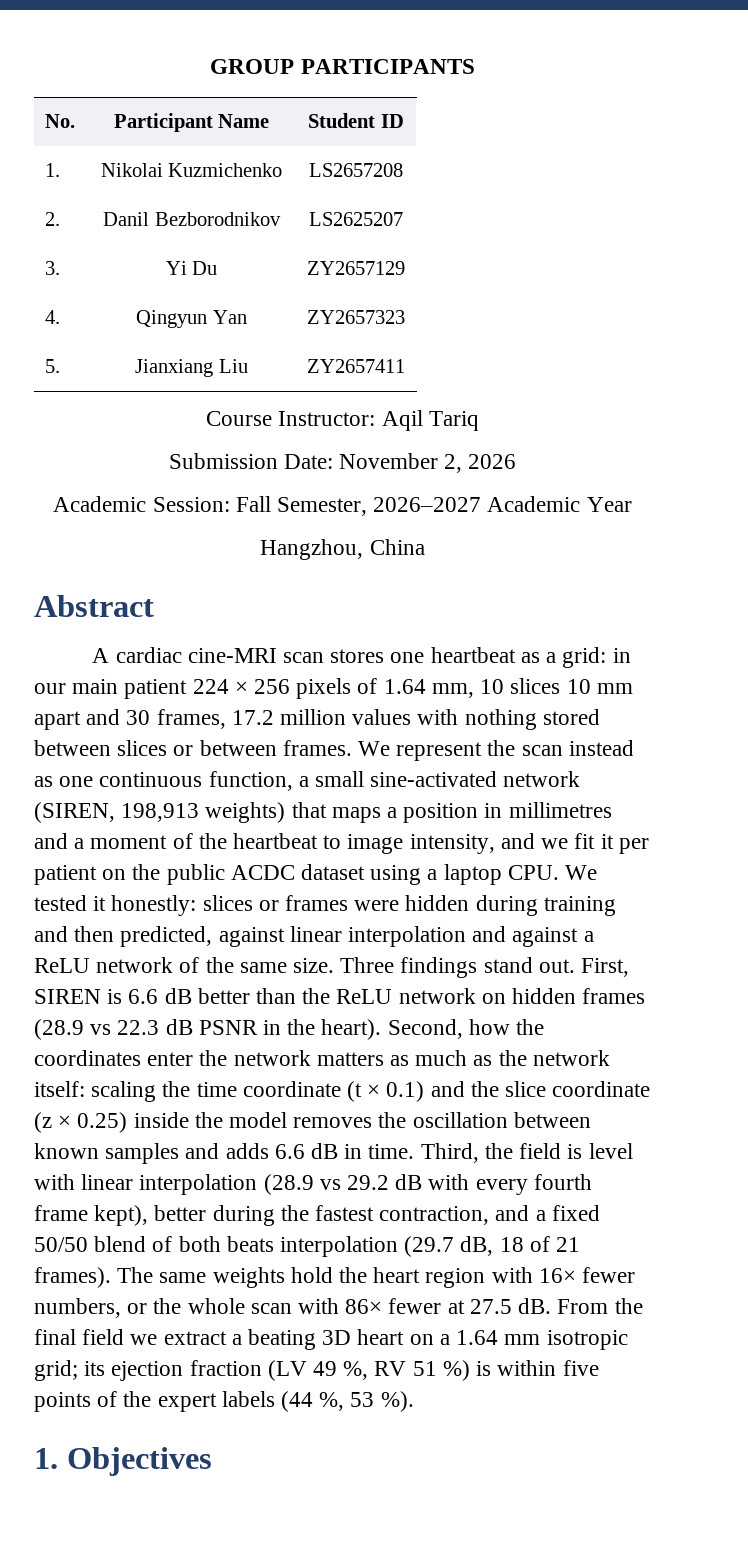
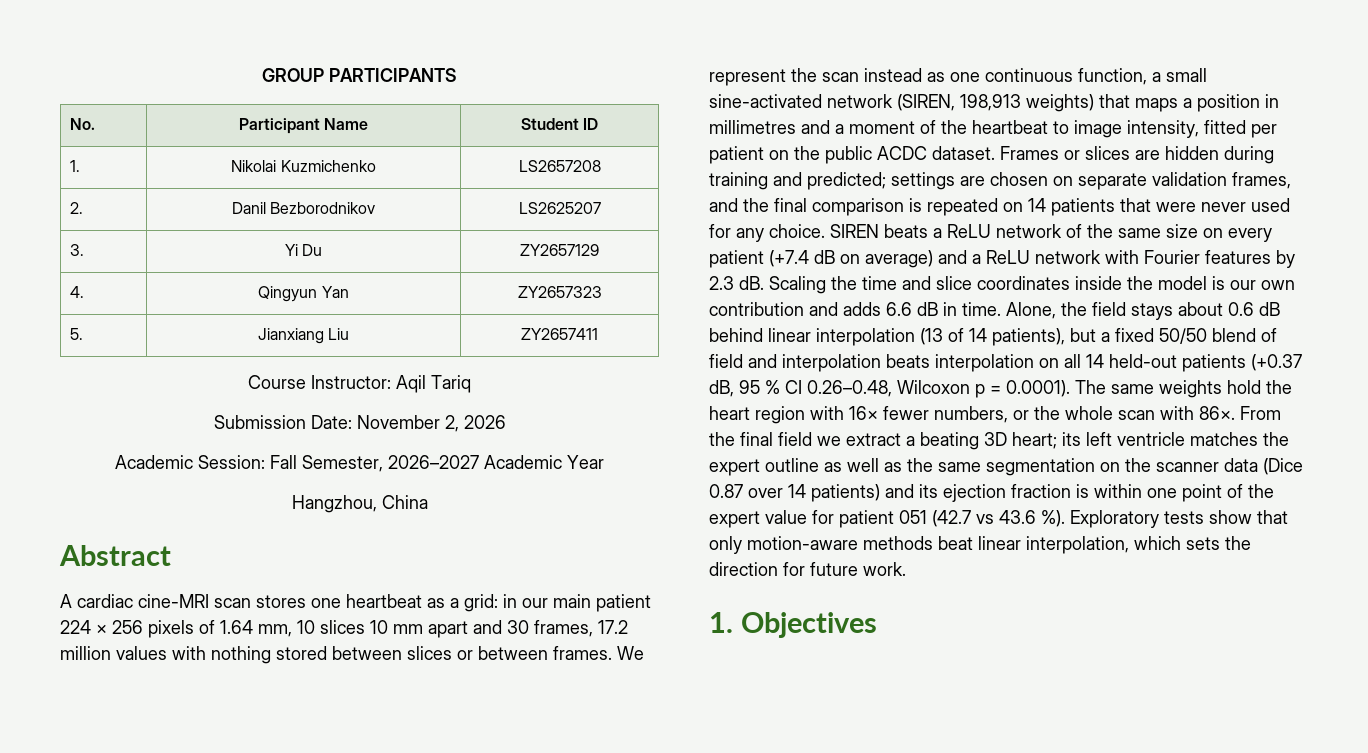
- We represent the scan instead as one continuous function, a small sine-activated network (SIREN, 198,913 weights) that maps a position in millimetres and a moment of the heartbeat to image intensity, and we fit it per patient on the public ACDC dataset using a laptop CPU. We tested it honestly: slices or frames were hidden during training and then predicted, against linear interpolation and against a ReLU network of the same size. Three findings stand out. First, SIREN is 6.6 dB better than the ReLU network on hidden frames (28.9 vs 22.3 dB PSNR in the heart). Second, how the coordinates enter the network matters as much as the network itself: scaling the time coordinate (t × 0.1) and the slice coordinate (z × 0.25) inside the model removes the oscillation between known samples and adds 6.6 dB in time.
+ We represent the scan instead as one continuous function, a small sine-activated network (SIREN, 198,913 weights) that maps a position in millimetres and a moment of the heartbeat to image intensity, fitted per patient on the public ACDC dataset. Frames or slices are hidden during training and predicted; settings are chosen on separate validation frames, and the final comparison is repeated on 14 patients that were never used for any choice. SIREN beats a ReLU network of the same size on every patient (+7.4 dB on average) and a ReLU network with Fourier features by 2.3 dB. Scaling the time and slice coordinates inside the model is our own contribution and adds 6.6 dB in time.
- Third, the field is level with linear interpolation (28.9 vs 29.2 dB with every fourth frame kept), better during the fastest contraction, and a fixed 50/50 blend of both beats interpolation (29.7 dB, 18 of 21 frames). The same weights hold the heart region with 16× fewer numbers, or the whole scan with 86× fewer at 27.5 dB.
+ Alone, the field stays about 0.6 dB behind linear interpolation (13 of 14 patients), but a fixed 50/50 blend of field and interpolation beats interpolation on all 14 held-out patients (+0.37 dB, 95 % CI 0.26–0.48, Wilcoxon p = 0.0001). The same weights hold the heart region with 16× fewer numbers, or the whole scan with 86×.
- From the final field we extract a beating 3D heart on a 1.64 mm isotropic grid; its ejection fraction (LV 49 %, RV 51 %) is within five points of the expert labels (44 %, 53 %).
+ From the final field we extract a beating 3D heart; its left ventricle matches the expert outline as well as the same segmentation on the scanner data (Dice 0.87 over 14 patients) and its ejection fraction is within one point of the expert value for patient 051 (42.7 vs 43.6 %). Exploratory tests show that only motion-aware methods beat linear interpolation, which sets the direction for future work.

